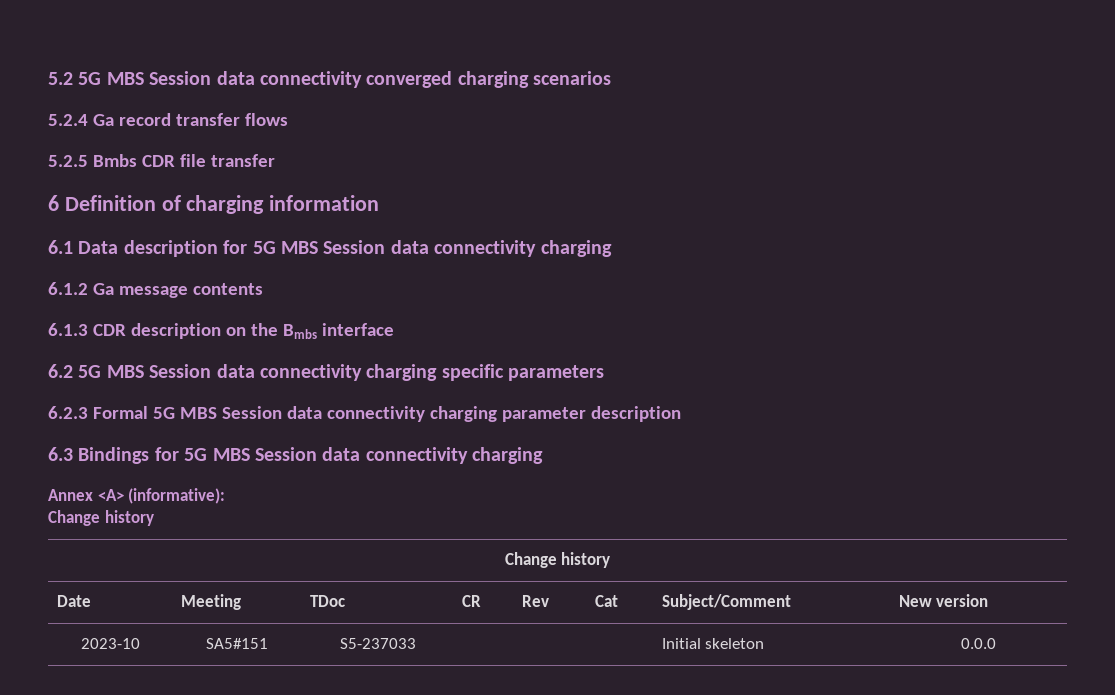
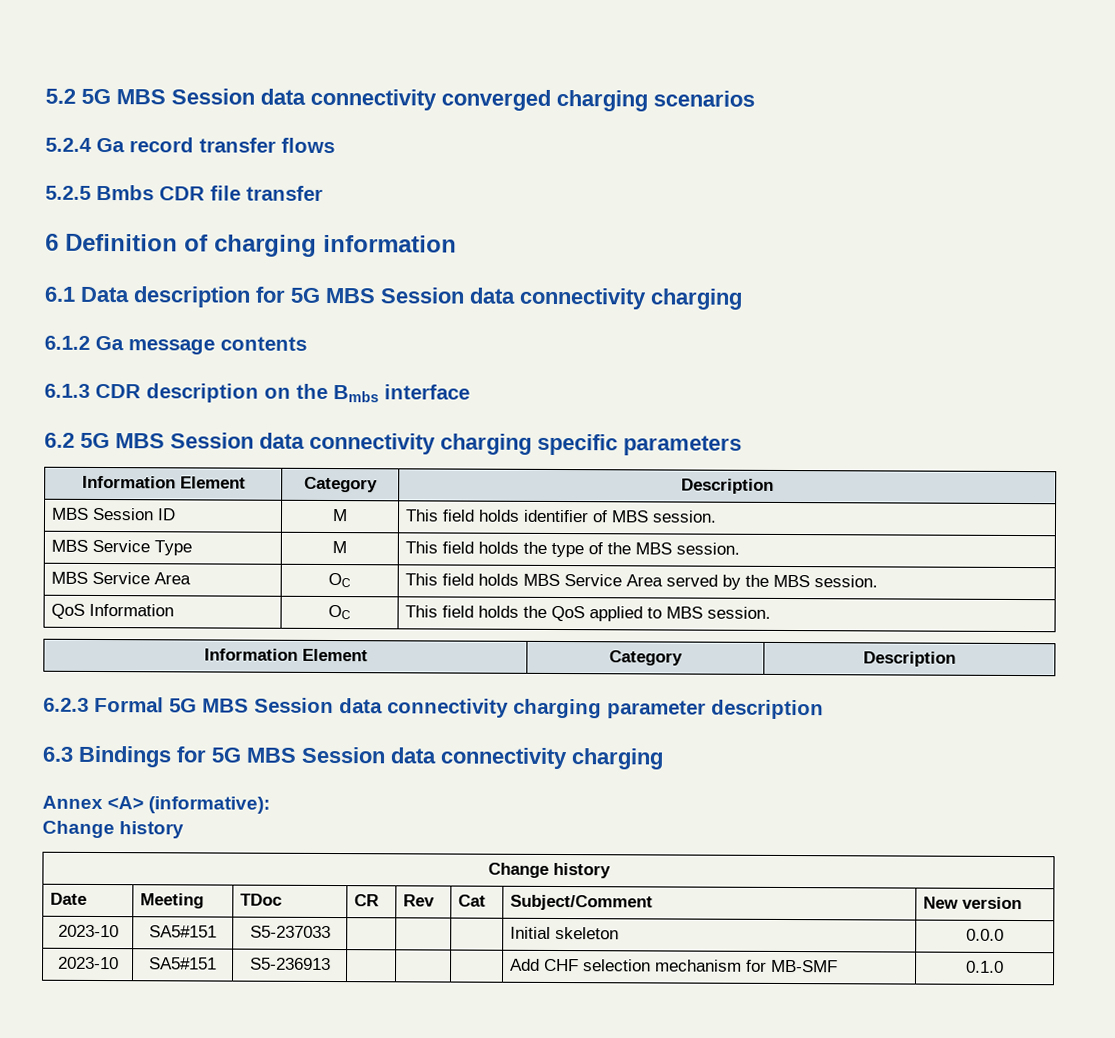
  6.2 5G MBS Session data connectivity charging specific parameters
+ Information Element | Category | Description
+ MBS Session ID | M | This field holds identifier of MBS session.
+ MBS Service Type | M | This field holds the type of the MBS session.
+ MBS Service Area | OC | This field holds MBS Service Area served by the MBS session.
+ QoS Information | OC | This field holds the QoS applied to MBS session.
+ Information Element | Category | Description
+ 2023-10 | SA5#151 | S5-236913 | | | | Add CHF selection mechanism for MB-SMF | 0.1.0

